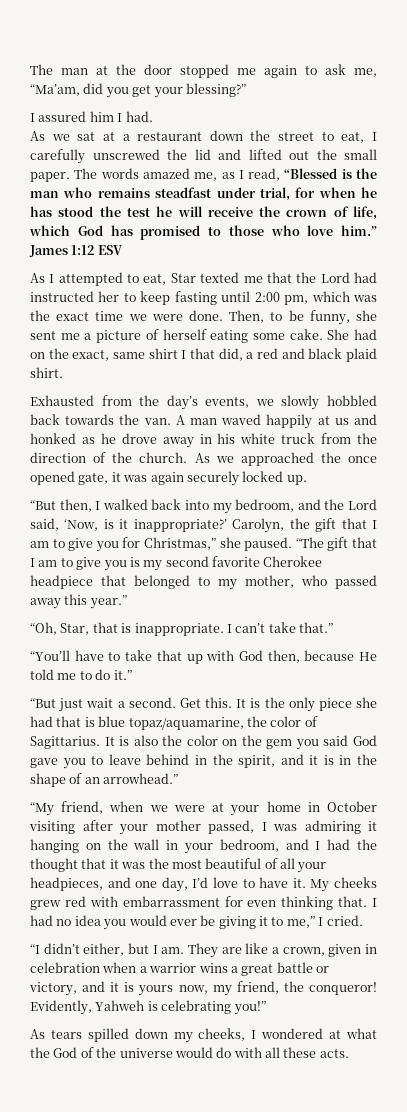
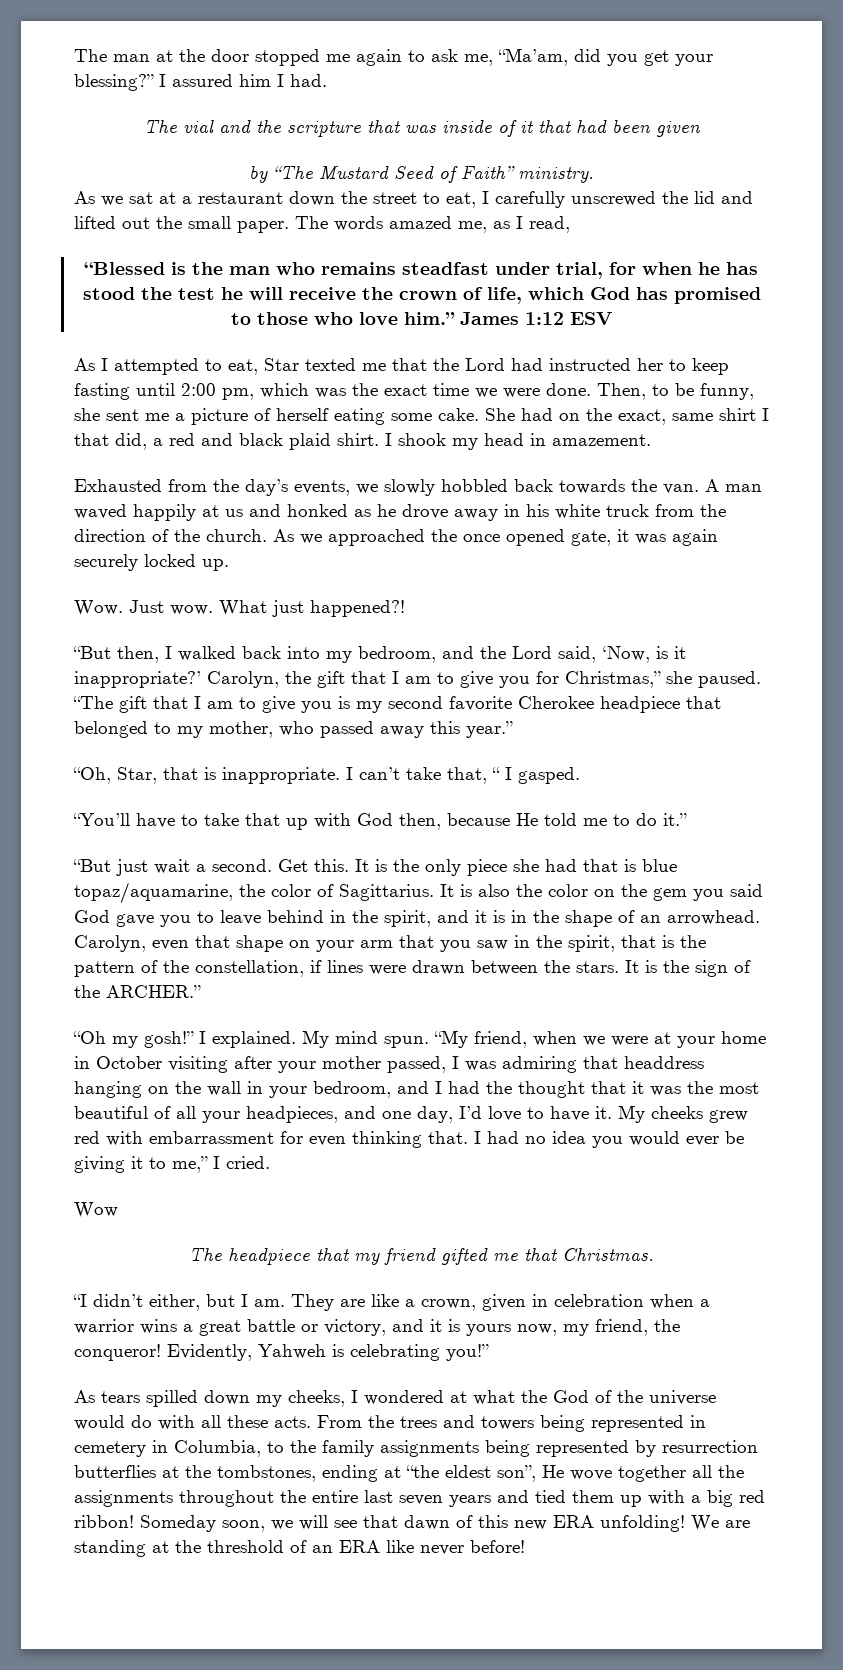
- The man at the door stopped me again to ask me, “Ma’am, did you get your blessing?”
- I assured him I had.
+ The man at the door stopped me again to ask me, “Ma’am, did you get your blessing?” I assured him I had.
+ The vial and the scripture that was inside of it that had been given
+ by “The Mustard Seed of Faith” ministry.
- The words amazed me, as I read, “Blessed is the man who remains steadfast under trial, for when he has stood the test he will receive the crown of life, which God has promised to those who love him.”
+ The words amazed me, as I read,
+ “Blessed is the man who remains steadfast under trial, for when he has stood the test he will receive the crown of life, which God has promised to those who love him.”
+ I shook my head in amazement.
+ Wow. Just wow. What just happened?!
- I can’t take that.”
+ I can’t take that, “ I gasped.
- It is also the color on the gem you said God gave you to leave behind in the spirit, and it is in the shape of an arrowhead.”
- “My friend, when we were at your home in October visiting after your mother passed, I was admiring it hanging on the wall in your bedroom, and I had the thought that it was the most beautiful of all your headpieces, and one day, I’d love to have it.
+ It is also the color on the gem you said God gave you to leave behind in the spirit, and it is in the shape of an arrowhead. Carolyn, even that shape on your arm that you saw in the spirit, that is the pattern of the constellation, if lines were drawn between the stars. It is the sign of the ARCHER.”
+ “Oh my gosh!” I explained. My mind spun. “My friend, when we were at your home in October visiting after your mother passed, I was admiring that headdress hanging on the wall in your bedroom, and I had the thought that it was the most beautiful of all your headpieces, and one day, I’d love to have it.
+ Wow
+ The headpiece that my friend gifted me that Christmas.
+ From the trees and towers being represented in cemetery in Columbia, to the family assignments being represented by resurrection butterflies at the tombstones, ending at “the eldest son”, He wove together all the assignments throughout the entire last seven years and tied them up with a big red ribbon! Someday soon, we will see that dawn of this new ERA unfolding! We are standing at the threshold of an ERA like never before!

